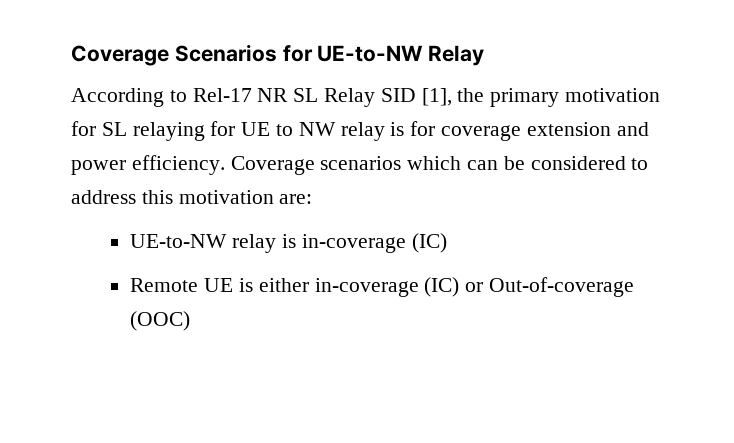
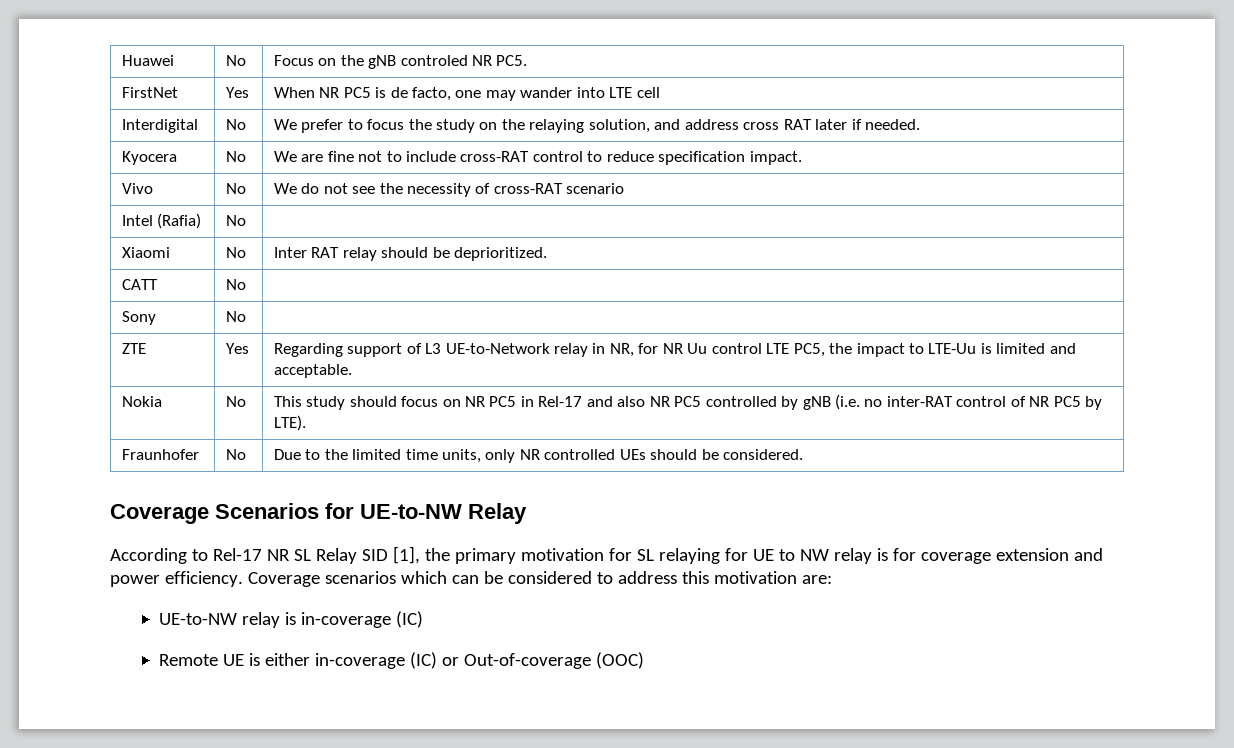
+ Huawei | No | Focus on the gNB controled NR PC5.
+ FirstNet | Yes | When NR PC5 is de facto, one may wander into LTE cell
+ Interdigital | No | We prefer to focus the study on the relaying solution, and address cross RAT later if needed.
+ Kyocera | No | We are fine not to include cross-RAT control to reduce specification impact.
+ Vivo | No | We do not see the necessity of cross-RAT scenario
+ Intel (Rafia) | No |
+ Xiaomi | No | Inter RAT relay should be deprioritized.
+ CATT | No |
+ Sony | No |
+ ZTE | Yes | Regarding support of L3 UE-to-Network relay in NR, for NR Uu control LTE PC5, the impact to LTE-Uu is limited and acceptable.
+ Nokia | No | This study should focus on NR PC5 in Rel-17 and also NR PC5 controlled by gNB (i.e. no inter-RAT control of NR PC5 by LTE).
+ Fraunhofer | No | Due to the limited time units, only NR controlled UEs should be considered.

